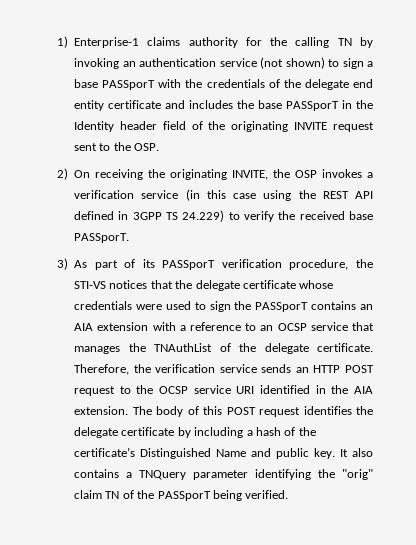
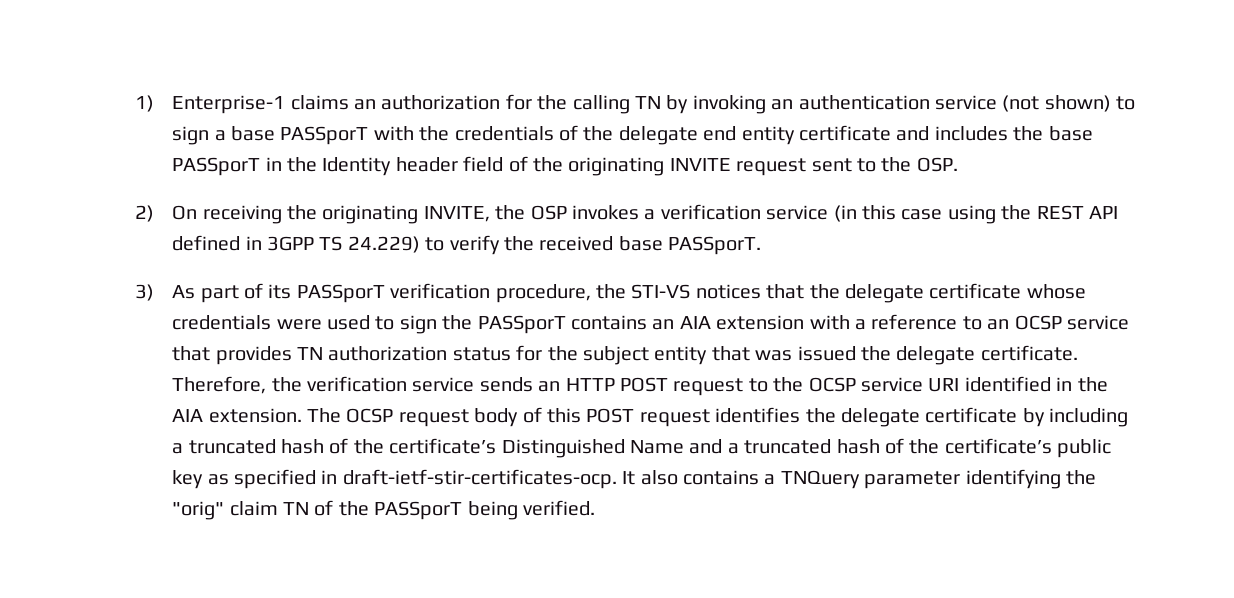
- 1) Enterprise-1 claims authority for the calling TN by invoking an authentication service (not shown) to sign a base PASSporT with the credentials of the delegate end entity certificate and includes the base PASSporT in the Identity header field of the originating INVITE request sent to the OSP.
+ 1) Enterprise-1 claims an authorization for the calling TN by invoking an authentication service (not shown) to sign a base PASSporT with the credentials of the delegate end entity certificate and includes the base PASSporT in the Identity header field of the originating INVITE request sent to the OSP.
- 3) As part of its PASSporT verification procedure, the STI-VS notices that the delegate certificate whose credentials were used to sign the PASSporT contains an AIA extension with a reference to an OCSP service that manages the TNAuthList of the delegate certificate.
+ 3) As part of its PASSporT verification procedure, the STI-VS notices that the delegate certificate whose credentials were used to sign the PASSporT contains an AIA extension with a reference to an OCSP service that provides TN authorization status for the subject entity that was issued the delegate certificate.
- The body of this POST request identifies the delegate certificate by including a hash of the certificate’s Distinguished Name and public key.
+ The OCSP request body of this POST request identifies the delegate certificate by including a truncated hash of the certificate’s Distinguished Name and a truncated hash of the certificate’s public key as specified in draft-ietf-stir-certificates-ocp.

